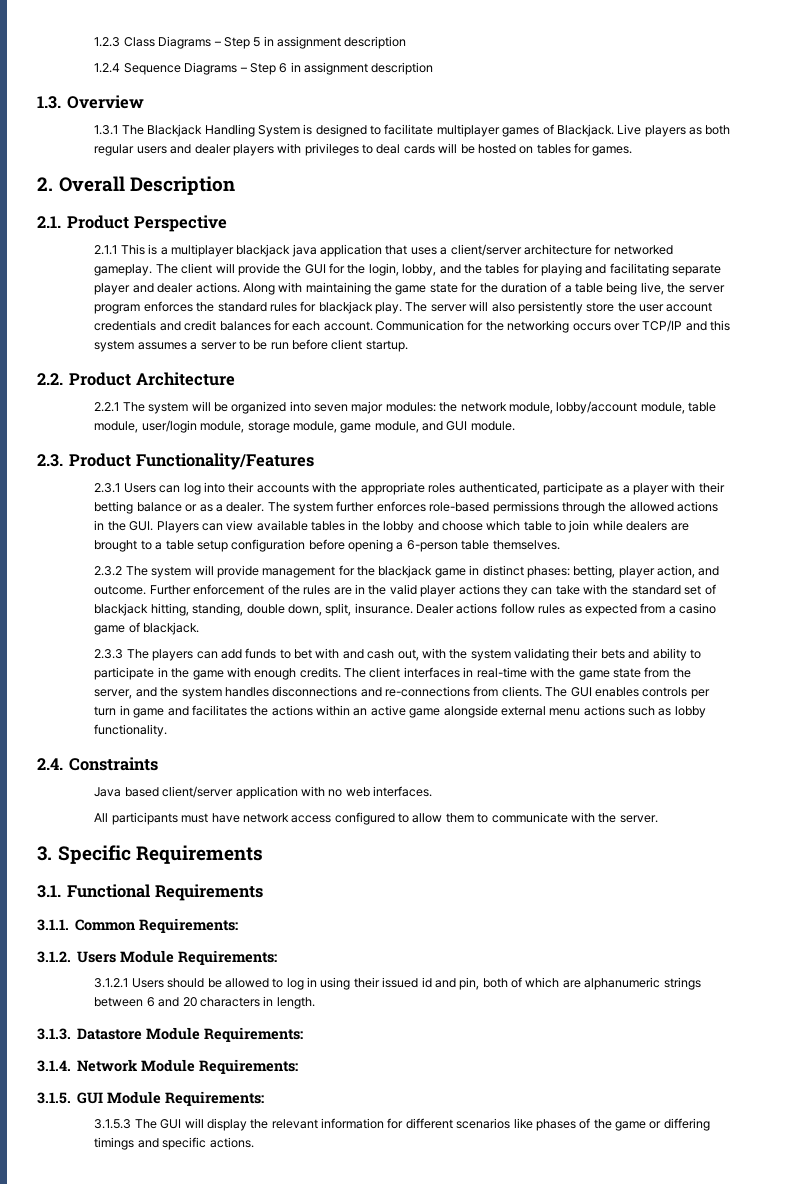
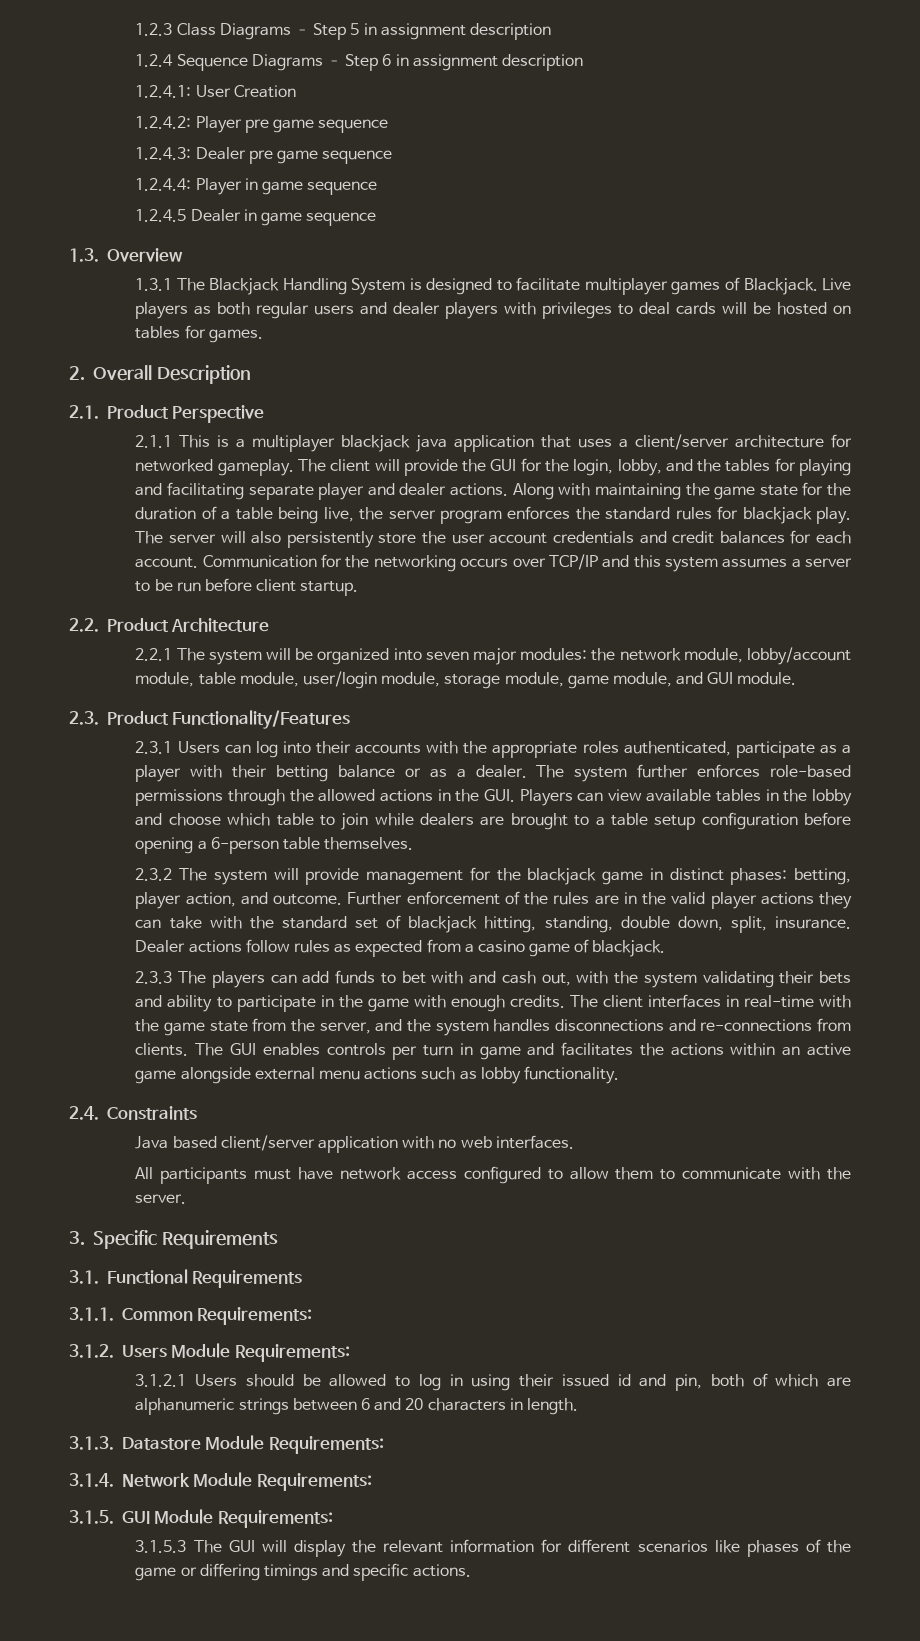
+ 1.2.4.1: User Creation
+ 1.2.4.2: Player pre game sequence
+ 1.2.4.3: Dealer pre game sequence
+ 1.2.4.4: Player in game sequence
+ 1.2.4.5 Dealer in game sequence

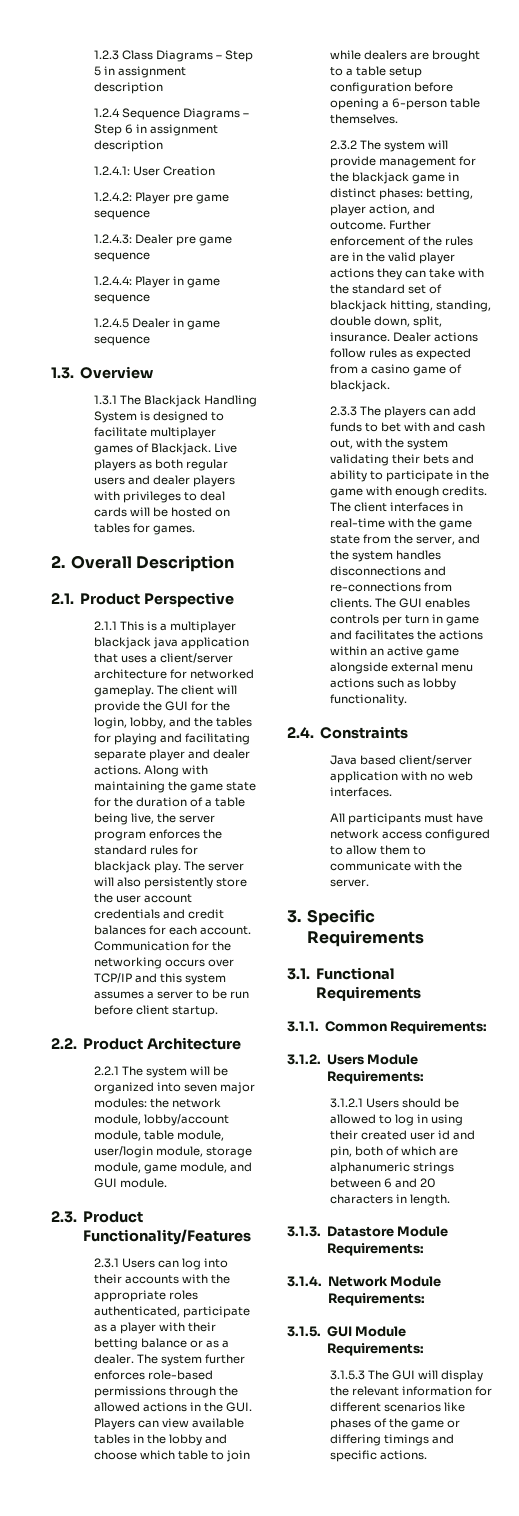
- 3.1.2.1 Users should be allowed to log in using their issued id and pin, both of which are alphanumeric strings between 6 and 20 characters in length.
+ 3.1.2.1 Users should be allowed to log in using their created user id and pin, both of which are alphanumeric strings between 6 and 20 characters in length.

